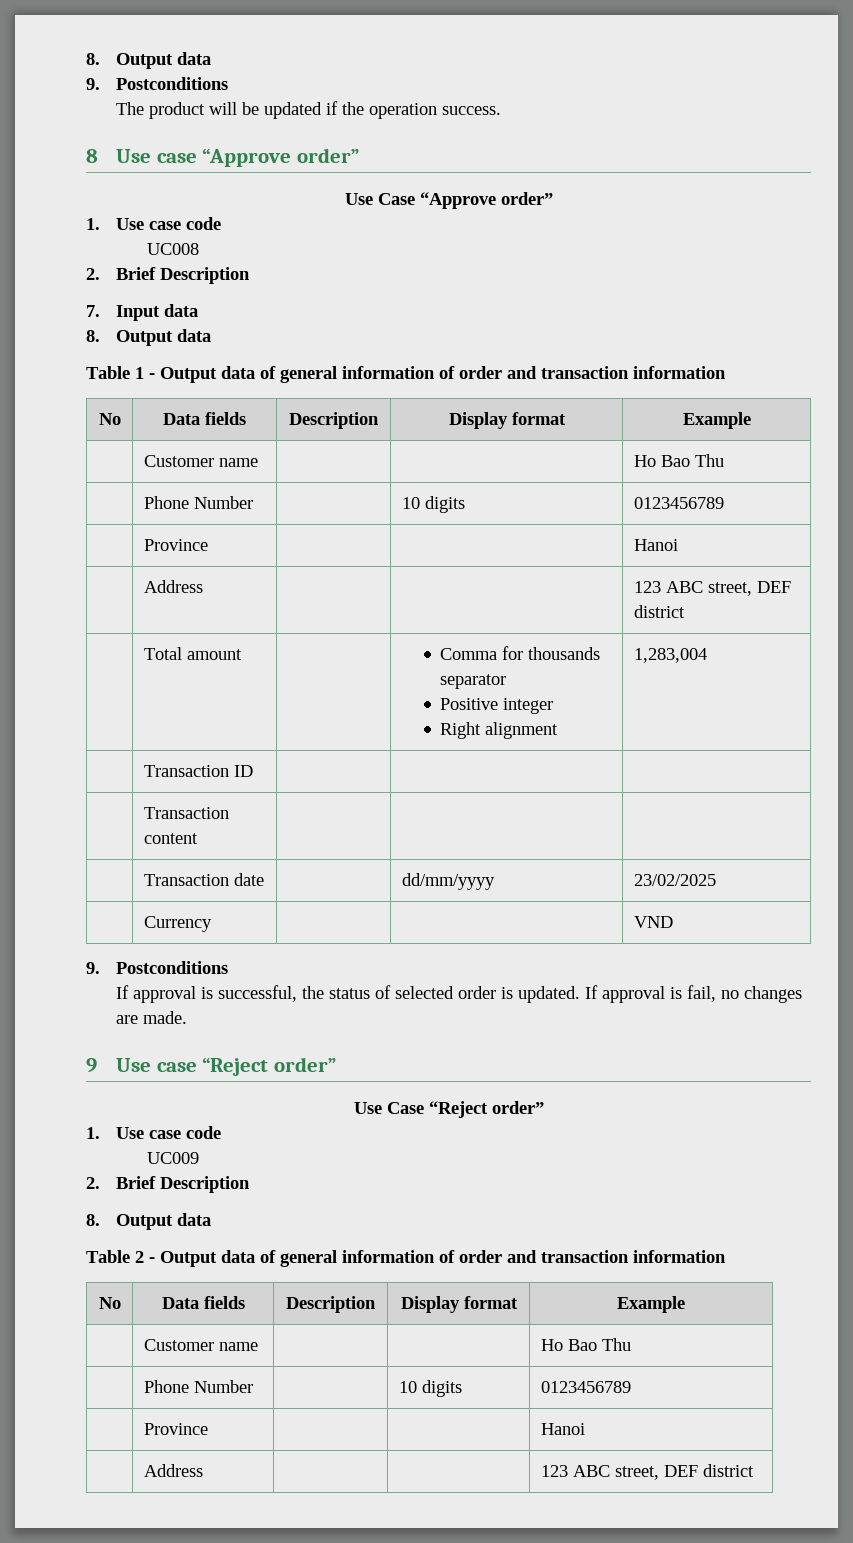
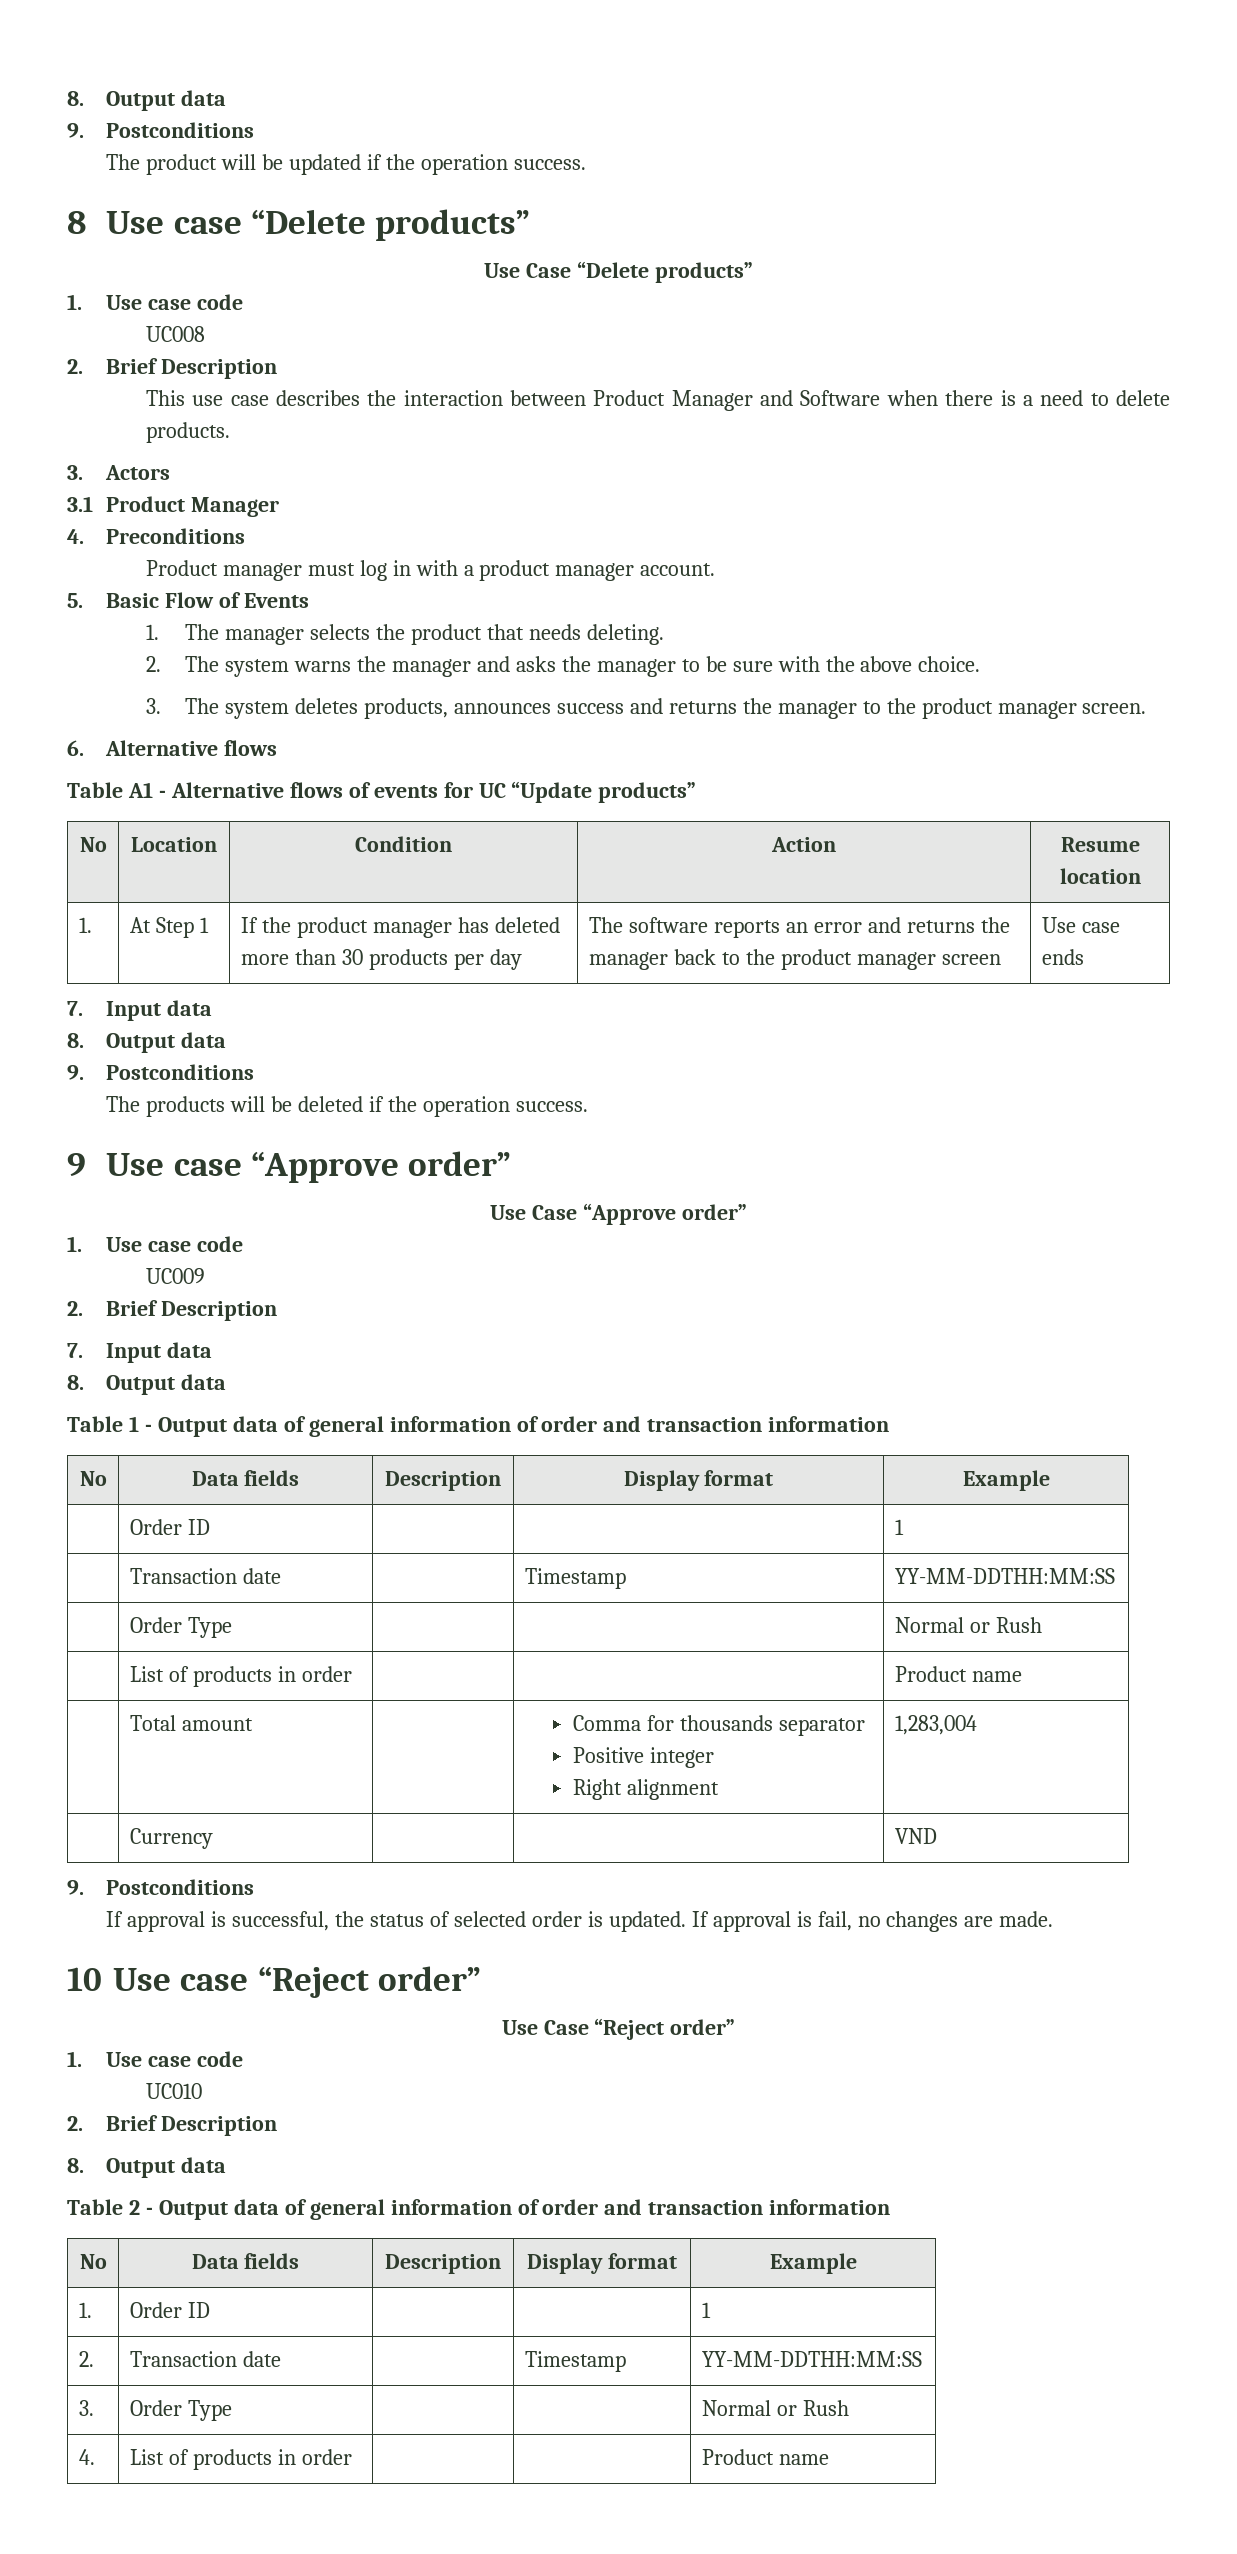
- 8 Use case “Approve order”
+ 8 Use case “Delete products”
+ Use Case “Delete products”
+ 1. Use case code
+ UC008
+ 2. Brief Description
+ This use case describes the interaction between Product Manager and Software when there is a need to delete products.
+ 3. Actors
+ 3.1 Product Manager
+ 4. Preconditions
+ Product manager must log in with a product manager account.
+ 5. Basic Flow of Events
+ 1. The manager selects the product that needs deleting.
+ 2. The system warns the manager and asks the manager to be sure with the above choice.
+ 3. The system deletes products, announces success and returns the manager to the product manager screen.
+ 6. Alternative flows
+ Table A1 - Alternative flows of events for UC “Update products”
+ No | Location | Condition | Action | Resume location
+ 1. | At Step 1 | If the product manager has deleted more than 30 products per day | The software reports an error and returns the manager back to the product manager screen | Use case ends
+ 7. Input data
+ 8. Output data
+ 9. Postconditions
+ The products will be deleted if the operation success.
+ 9 Use case “Approve order”
- UC008
+ UC009
  Table 1 - Output data of general information of order and transaction information
  No | Data fields | Description | Display format | Example
- | Customer name | | | Ho Bao Thu
- | Phone Number | | 10 digits | 0123456789
- | Province | | | Hanoi
- | Address | | | 123 ABC street, DEF district
+ | Order ID | | | 1
+ | Transaction date | | Timestamp | YY-MM-DDTHH:MM:SS
+ | Order Type | | | Normal or Rush
+ | List of products in order | | | Product name
- | Transaction ID | | |
- | Transaction content | | |
- | Transaction date | | dd/mm/yyyy | 23/02/2025
- 9 Use case “Reject order”
+ 10 Use case “Reject order”
- UC009
+ UC010
  Table 2 - Output data of general information of order and transaction information
  No | Data fields | Description | Display format | Example
- | Customer name | | | Ho Bao Thu
- | Phone Number | | 10 digits | 0123456789
- | Province | | | Hanoi
- | Address | | | 123 ABC street, DEF district
+ 1. | Order ID | | | 1
+ 2. | Transaction date | | Timestamp | YY-MM-DDTHH:MM:SS
+ 3. | Order Type | | | Normal or Rush
+ 4. | List of products in order | | | Product name

